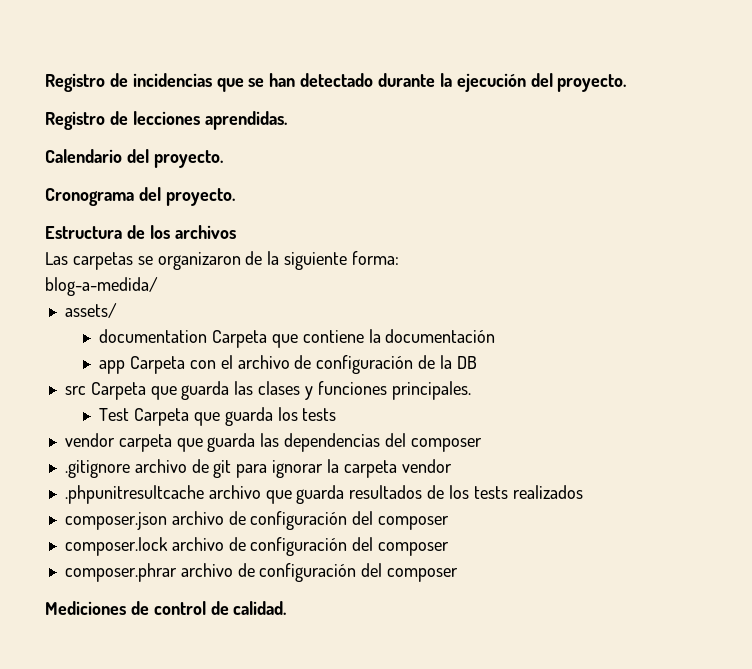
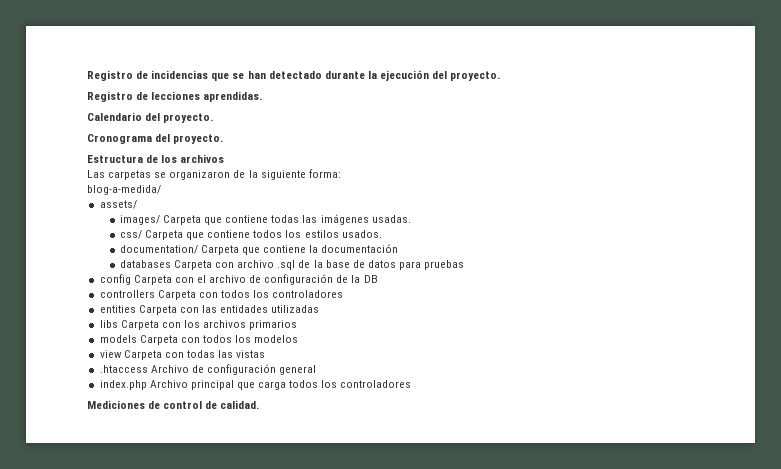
- documentation Carpeta que contiene la documentación
+ images/ Carpeta que contiene todas las imágenes usadas.
+ css/ Carpeta que contiene todos los estilos usados.
+ documentation/ Carpeta que contiene la documentación
- app Carpeta con el archivo de configuración de la DB
+ databases Carpeta con archivo .sql de la base de datos para pruebas
+ config Carpeta con el archivo de configuración de la DB
- src Carpeta que guarda las clases y funciones principales.
- Test Carpeta que guarda los tests
- vendor carpeta que guarda las dependencias del composer
- .gitignore archivo de git para ignorar la carpeta vendor
- .phpunitresultcache archivo que guarda resultados de los tests realizados
- composer.json archivo de configuración del composer
- composer.lock archivo de configuración del composer
- composer.phrar archivo de configuración del composer
+ controllers Carpeta con todos los controladores
+ entities Carpeta con las entidades utilizadas
+ libs Carpeta con los archivos primarios
+ models Carpeta con todos los modelos
+ view Carpeta con todas las vistas
+ .htaccess Archivo de configuración general
+ index.php Archivo principal que carga todos los controladores

